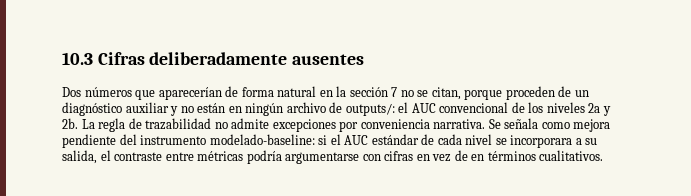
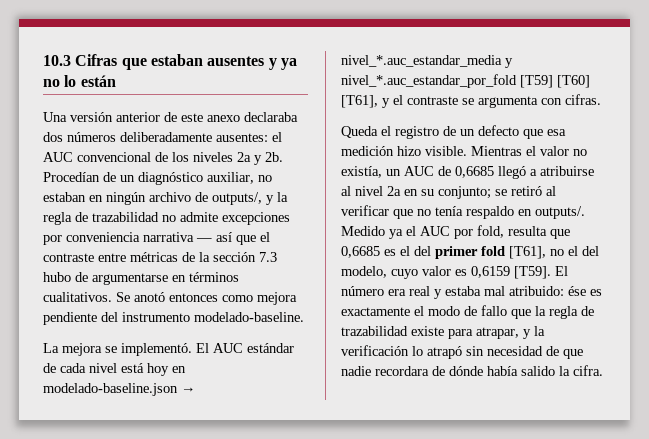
- 10.3 Cifras deliberadamente ausentes
- Dos números que aparecerían de forma natural en la sección 7 no se citan, porque proceden de un diagnóstico auxiliar y no están en ningún archivo de outputs/: el AUC convencional de los niveles 2a y 2b.
+ 10.3 Cifras que estaban ausentes y ya no lo están
+ Una versión anterior de este anexo declaraba dos números deliberadamente ausentes: el AUC convencional de los niveles 2a y 2b.
- La regla de trazabilidad no admite excepciones por conveniencia narrativa. Se señala como mejora pendiente del instrumento modelado-baseline: si el AUC estándar de cada nivel se incorporara a su salida, el contraste entre métricas podría argumentarse con cifras en vez de en términos cualitativos.
+ Procedían de un diagnóstico auxiliar, no estaban en ningún archivo de outputs/, y la regla de trazabilidad no admite excepciones por conveniencia narrativa — así que el contraste entre métricas de la sección 7.3 hubo de argumentarse en términos cualitativos. Se anotó entonces como mejora pendiente del instrumento modelado-baseline.
+ La mejora se implementó. El AUC estándar de cada nivel está hoy en modelado-baseline.json → nivel_*.auc_estandar_media y nivel_*.auc_estandar_por_fold [T59] [T60] [T61], y el contraste se argumenta con cifras.
+ Queda el registro de un defecto que esa medición hizo visible. Mientras el valor no existía, un AUC de 0,6685 llegó a atribuirse al nivel 2a en su conjunto; se retiró al verificar que no tenía respaldo en outputs/. Medido ya el AUC por fold, resulta que 0,6685 es el del primer fold [T61], no el del modelo, cuyo valor es 0,6159 [T59]. El número era real y estaba mal atribuido: ése es exactamente el modo de fallo que la regla de trazabilidad existe para atrapar, y la verificación lo atrapó sin necesidad de que nadie recordara de dónde había salido la cifra.

